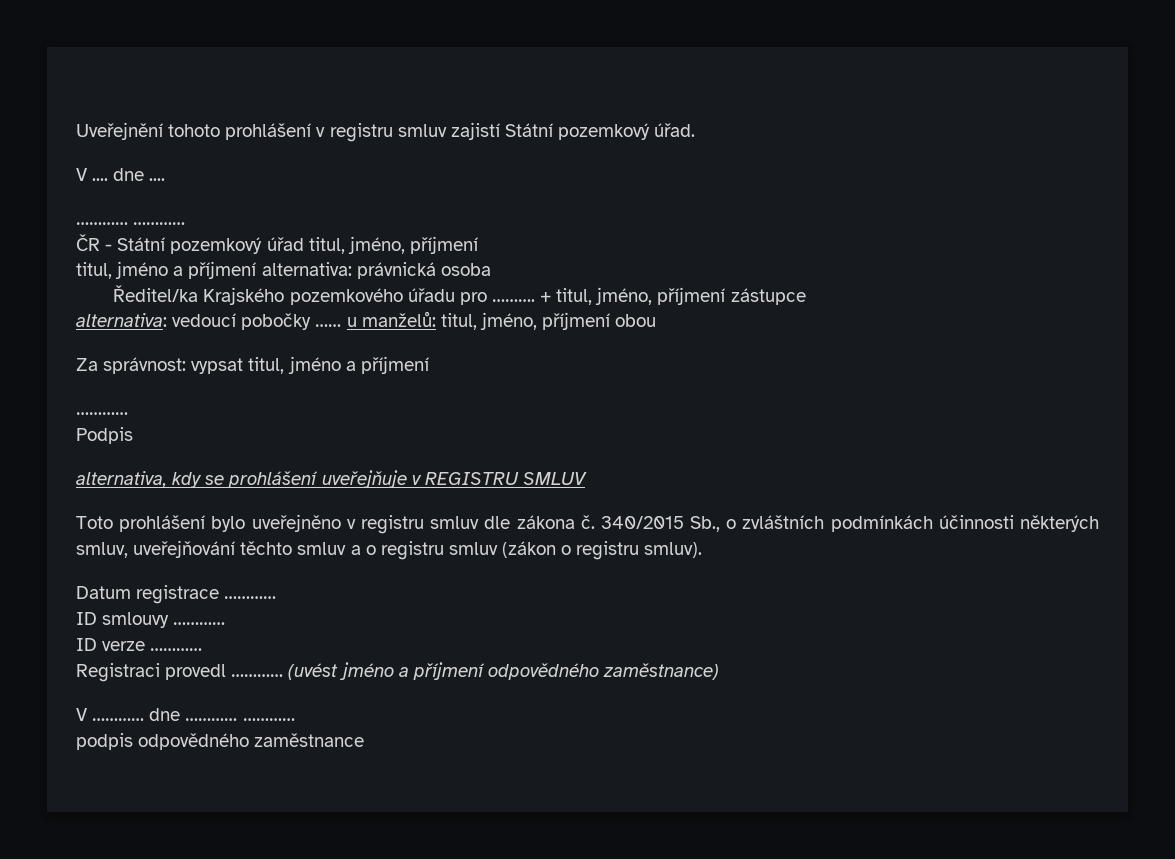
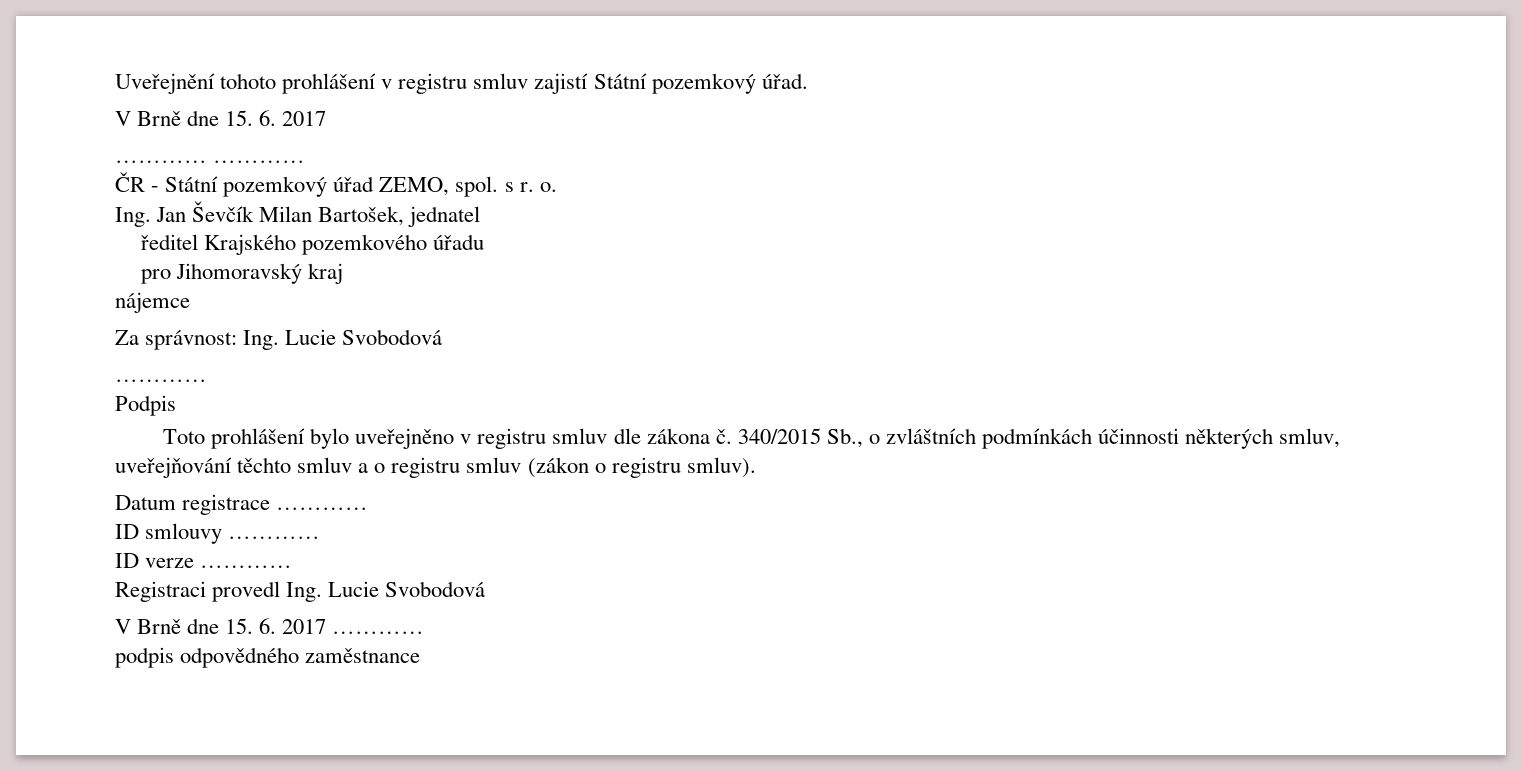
  Uveřejnění tohoto prohlášení v registru smluv zajistí Státní pozemkový úřad.
- V .... dne ....
+ V Brně dne 15. 6. 2017
- ČR - Státní pozemkový úřad titul, jméno, příjmení
- titul, jméno a příjmení alternativa: právnická osoba
- Ředitel/ka Krajského pozemkového úřadu pro ………. + titul, jméno, příjmení zástupce
- alternativa: vedoucí pobočky …… u manželů: titul, jméno, příjmení obou
- Za správnost: vypsat titul, jméno a příjmení
+ ČR - Státní pozemkový úřad ZEMO, spol. s r. o.
+ Ing. Jan Ševčík Milan Bartošek, jednatel
+ ředitel Krajského pozemkového úřadu
+ pro Jihomoravský kraj
+ nájemce
+ Za správnost: Ing. Lucie Svobodová
  …………
  Podpis
- alternativa, kdy se prohlášení uveřejňuje v REGISTRU SMLUV
- Registraci provedl ………… (uvést jméno a příjmení odpovědného zaměstnance)
- V ………… dne ………… …………
+ Registraci provedl Ing. Lucie Svobodová
+ V Brně dne 15. 6. 2017 …………

